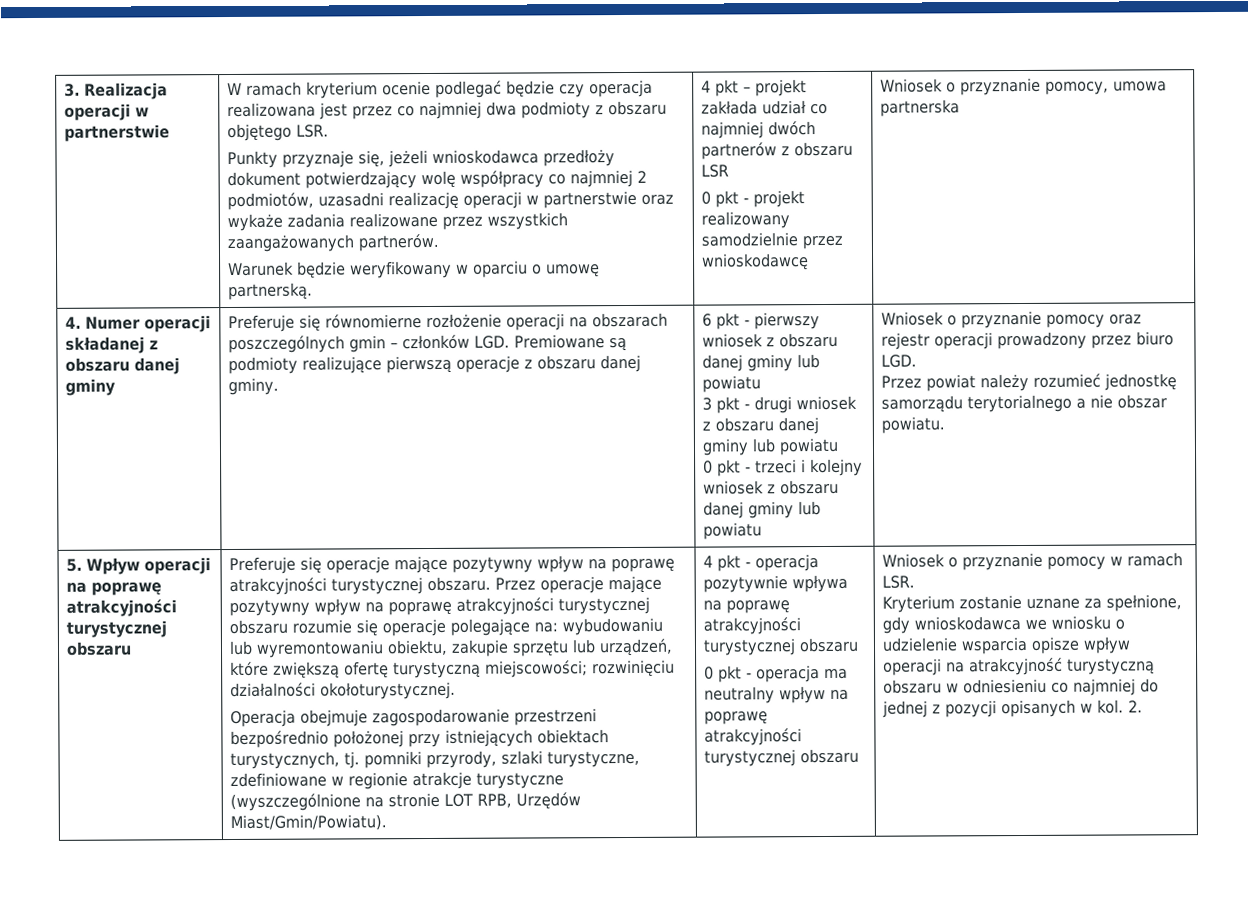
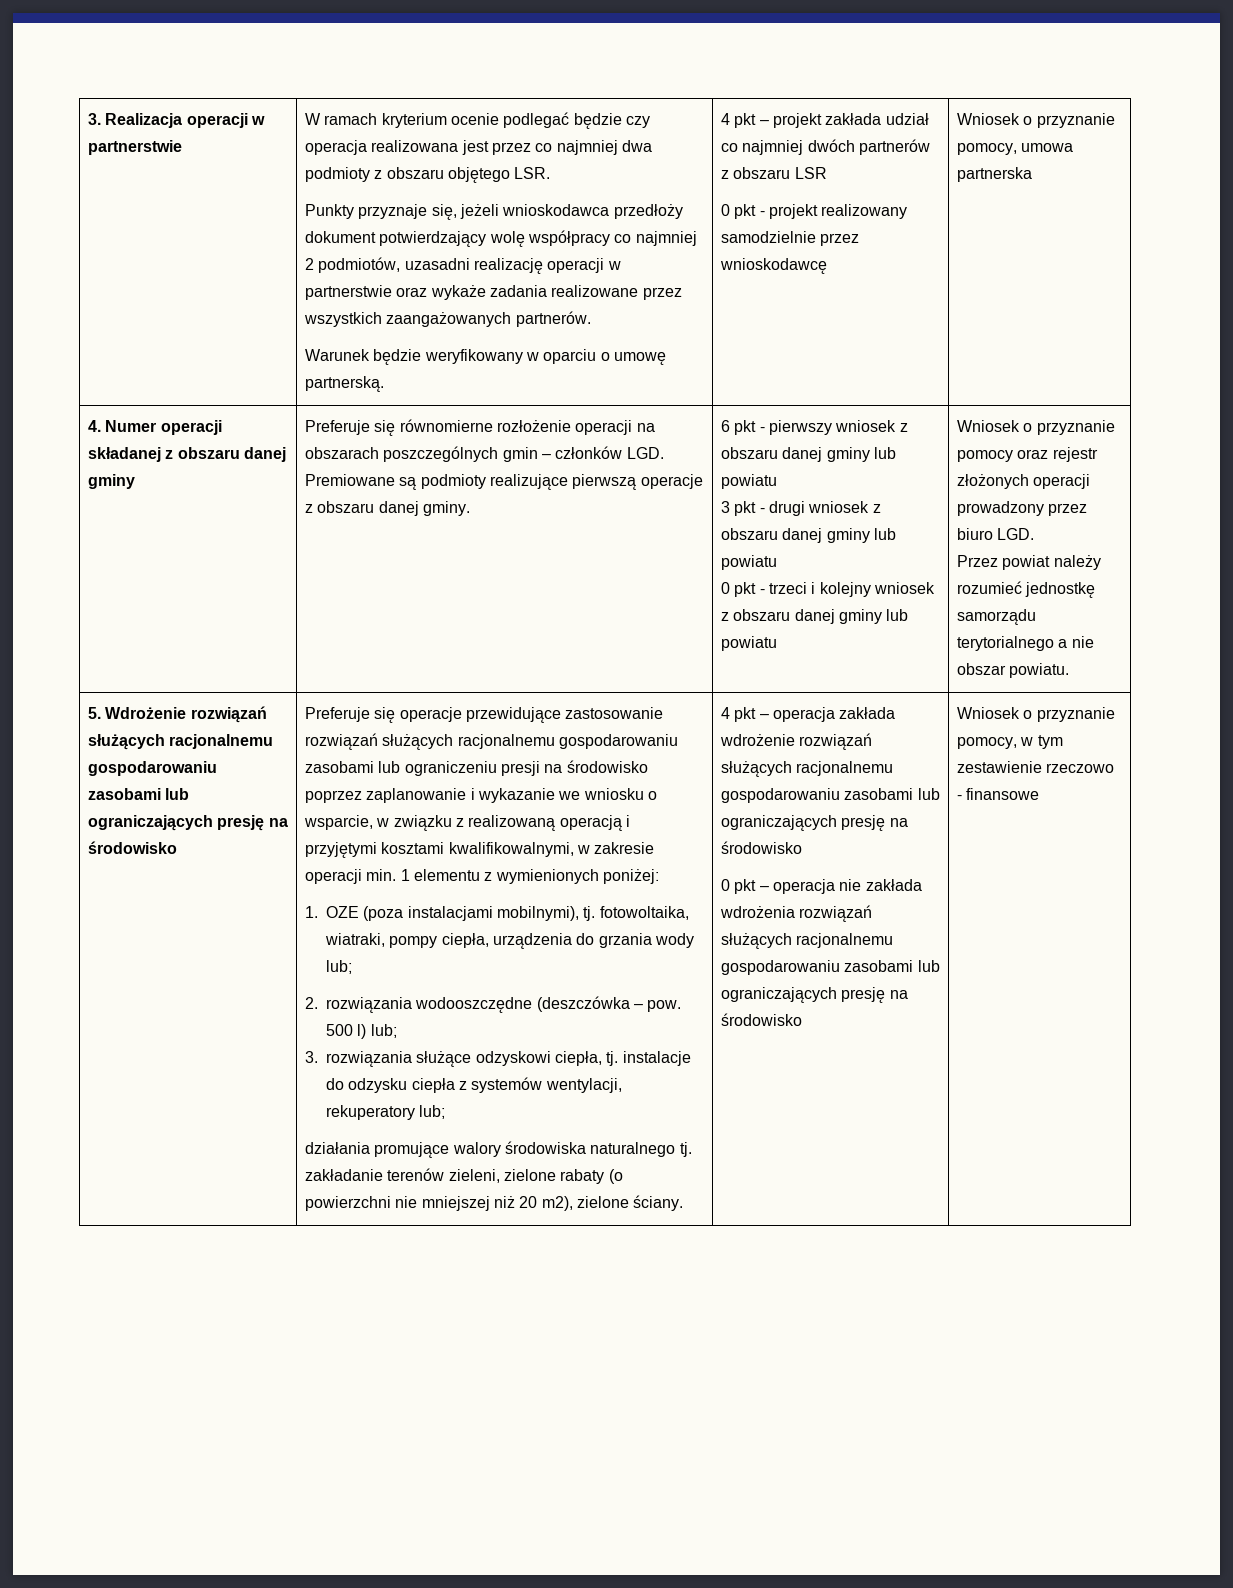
- Wniosek o przyznanie pomocy oraz rejestr operacji prowadzony przez biuro LGD.
+ Wniosek o przyznanie pomocy oraz rejestr złożonych operacji prowadzony przez biuro LGD.
- 5. Wpływ operacji na poprawę atrakcyjności turystycznej obszaru | Preferuje się operacje mające pozytywny wpływ na poprawę atrakcyjności turystycznej obszaru. Przez operacje mające pozytywny wpływ na poprawę atrakcyjności turystycznej obszaru rozumie się operacje polegające na: wybudowaniu lub wyremontowaniu obiektu, zakupie sprzętu lub urządzeń, które zwiększą ofertę turystyczną miejscowości; rozwinięciu działalności okołoturystycznej.
- Operacja obejmuje zagospodarowanie przestrzeni bezpośrednio położonej przy istniejących obiektach turystycznych, tj. pomniki przyrody, szlaki turystyczne, zdefiniowane w regionie atrakcje turystyczne (wyszczególnione na stronie LOT RPB, Urzędów Miast/Gmin/Powiatu). | 4 pkt - operacja pozytywnie wpływa na poprawę atrakcyjności turystycznej obszaru
- 0 pkt - operacja ma neutralny wpływ na poprawę atrakcyjności turystycznej obszaru | Wniosek o przyznanie pomocy w ramach LSR.
- Kryterium zostanie uznane za spełnione, gdy wnioskodawca we wniosku o udzielenie wsparcia opisze wpływ operacji na atrakcyjność turystyczną obszaru w odniesieniu co najmniej do jednej z pozycji opisanych w kol. 2.
+ 5. Wdrożenie rozwiązań służących racjonalnemu gospodarowaniu zasobami lub ograniczających presję na środowisko | Preferuje się operacje przewidujące zastosowanie rozwiązań służących racjonalnemu gospodarowaniu zasobami lub ograniczeniu presji na środowisko poprzez zaplanowanie i wykazanie we wniosku o wsparcie, w związku z realizowaną operacją i przyjętymi kosztami kwalifikowalnymi, w zakresie operacji min. 1 elementu z wymienionych poniżej:
+ 1. OZE (poza instalacjami mobilnymi), tj. fotowoltaika, wiatraki, pompy ciepła, urządzenia do grzania wody lub;
+ 2. rozwiązania wodooszczędne (deszczówka – pow. 500 l) lub;
+ 3. rozwiązania służące odzyskowi ciepła, tj. instalacje do odzysku ciepła z systemów wentylacji, rekuperatory lub;
+ działania promujące walory środowiska naturalnego tj. zakładanie terenów zieleni, zielone rabaty (o powierzchni nie mniejszej niż 20 m2), zielone ściany. | 4 pkt – operacja zakłada wdrożenie rozwiązań służących racjonalnemu gospodarowaniu zasobami lub ograniczających presję na środowisko
+ 0 pkt – operacja nie zakłada wdrożenia rozwiązań służących racjonalnemu gospodarowaniu zasobami lub ograniczających presję na środowisko | Wniosek o przyznanie pomocy, w tym zestawienie rzeczowo - finansowe

